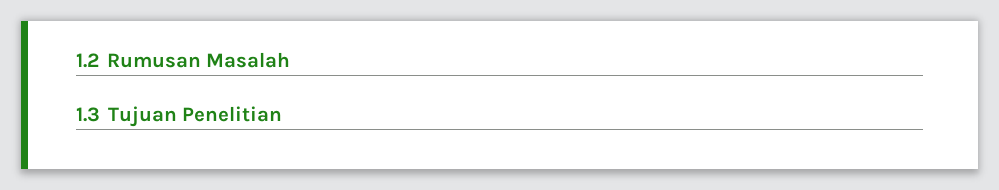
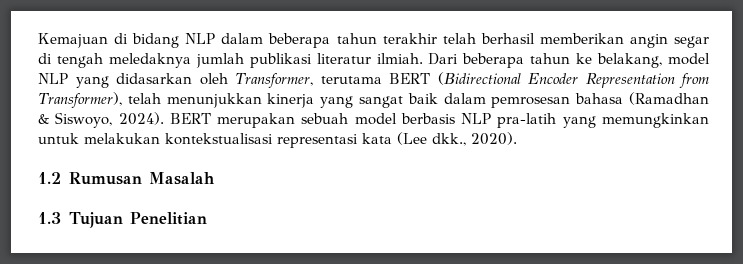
+ Kemajuan di bidang NLP dalam beberapa tahun terakhir telah berhasil memberikan angin segar di tengah meledaknya jumlah publikasi literatur ilmiah. Dari beberapa tahun ke belakang, model NLP yang didasarkan oleh Transformer, terutama BERT (Bidirectional Encoder Representation from Transformer), telah menunjukkan kinerja yang sangat baik dalam pemrosesan bahasa (Ramadhan & Siswoyo, 2024). BERT merupakan sebuah model berbasis NLP pra-latih yang memungkinkan untuk melakukan kontekstualisasi representasi kata (Lee dkk., 2020).

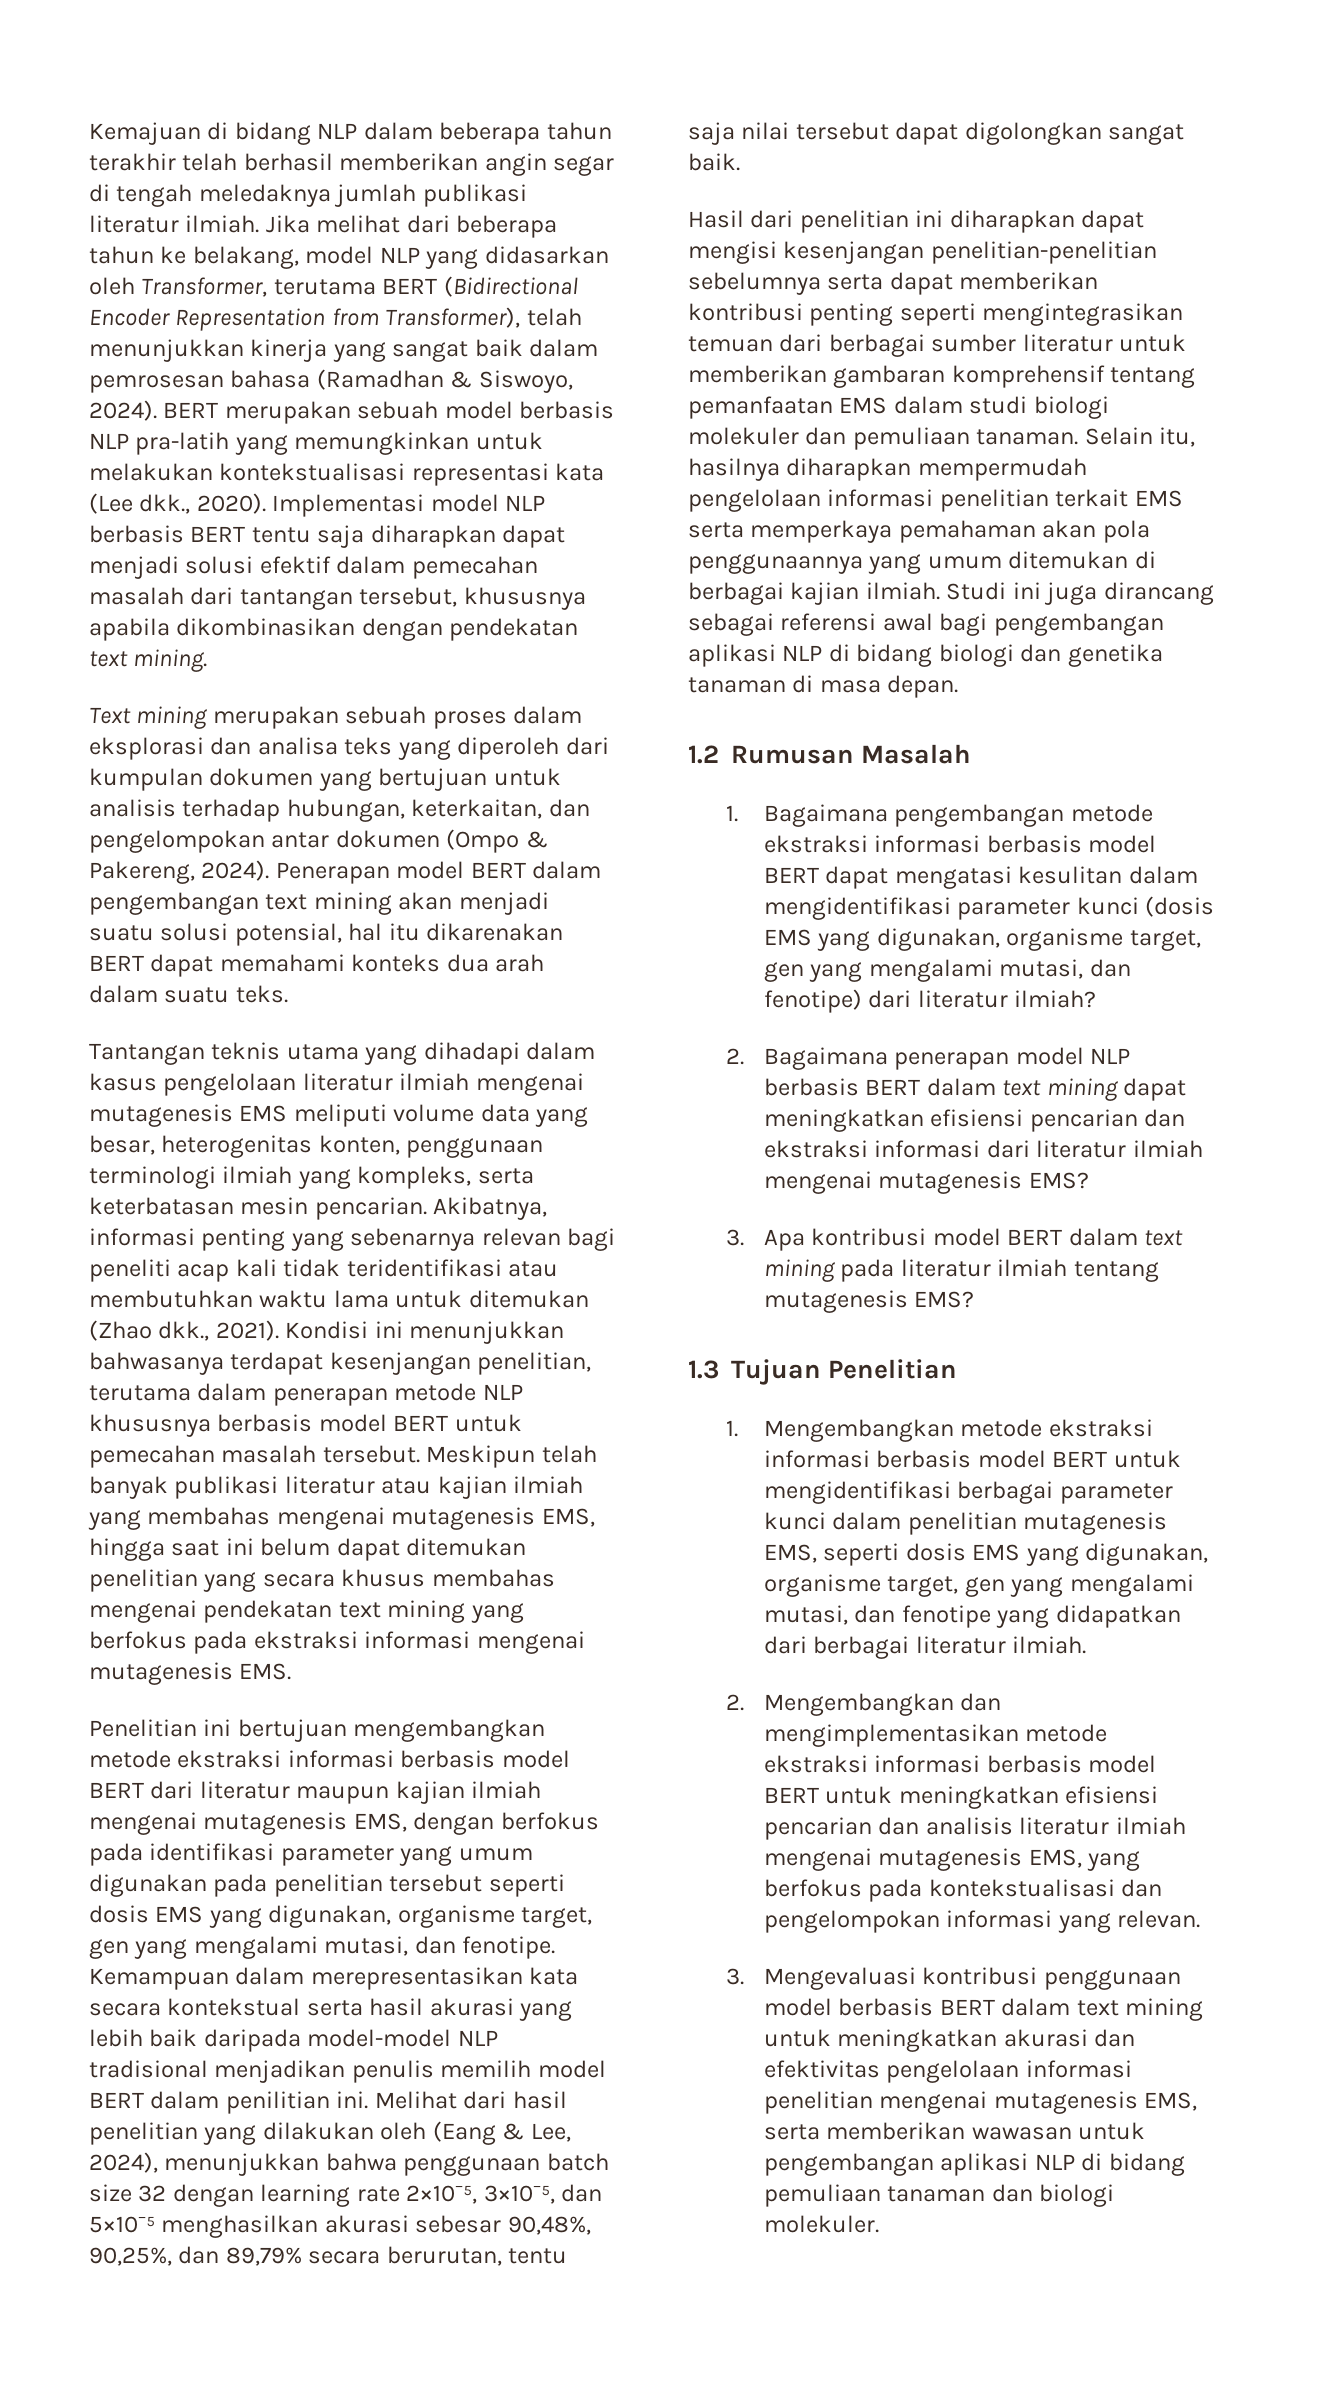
- Dari beberapa tahun ke belakang, model NLP yang didasarkan oleh Transformer, terutama BERT (Bidirectional Encoder Representation from Transformer), telah menunjukkan kinerja yang sangat baik dalam pemrosesan bahasa (Ramadhan & Siswoyo, 2024).
+ Jika melihat dari beberapa tahun ke belakang, model NLP yang didasarkan oleh Transformer, terutama BERT (Bidirectional Encoder Representation from Transformer), telah menunjukkan kinerja yang sangat baik dalam pemrosesan bahasa (Ramadhan & Siswoyo, 2024).
- BERT merupakan sebuah model berbasis NLP pra-latih yang memungkinkan untuk melakukan kontekstualisasi representasi kata (Lee dkk., 2020).
+ BERT merupakan sebuah model berbasis NLP pra-latih yang memungkinkan untuk melakukan kontekstualisasi representasi kata (Lee dkk., 2020). Implementasi model NLP berbasis BERT tentu saja diharapkan dapat menjadi solusi efektif dalam pemecahan masalah dari tantangan tersebut, khususnya apabila dikombinasikan dengan pendekatan text mining.
+ Text mining merupakan sebuah proses dalam eksplorasi dan analisa teks yang diperoleh dari kumpulan dokumen yang bertujuan untuk analisis terhadap hubungan, keterkaitan, dan pengelompokan antar dokumen (Ompo & Pakereng, 2024). Penerapan model BERT dalam pengembangan text mining akan menjadi suatu solusi potensial, hal itu dikarenakan BERT dapat memahami konteks dua arah dalam suatu teks.
+ Tantangan teknis utama yang dihadapi dalam kasus pengelolaan literatur ilmiah mengenai mutagenesis EMS meliputi volume data yang besar, heterogenitas konten, penggunaan terminologi ilmiah yang kompleks, serta keterbatasan mesin pencarian. Akibatnya, informasi penting yang sebenarnya relevan bagi peneliti acap kali tidak teridentifikasi atau membutuhkan waktu lama untuk ditemukan (Zhao dkk., 2021). Kondisi ini menunjukkan bahwasanya terdapat kesenjangan penelitian, terutama dalam penerapan metode NLP khususnya berbasis model BERT untuk pemecahan masalah tersebut. Meskipun telah banyak publikasi literatur atau kajian ilmiah yang membahas mengenai mutagenesis EMS, hingga saat ini belum dapat ditemukan penelitian yang secara khusus membahas mengenai pendekatan text mining yang berfokus pada ekstraksi informasi mengenai mutagenesis EMS.
+ Penelitian ini bertujuan mengembangkan metode ekstraksi informasi berbasis model BERT dari literatur maupun kajian ilmiah mengenai mutagenesis EMS, dengan berfokus pada identifikasi parameter yang umum digunakan pada penelitian tersebut seperti dosis EMS yang digunakan, organisme target, gen yang mengalami mutasi, dan fenotipe. Kemampuan dalam merepresentasikan kata secara kontekstual serta hasil akurasi yang lebih baik daripada model-model NLP tradisional menjadikan penulis memilih model BERT dalam penilitian ini. Melihat dari hasil penelitian yang dilakukan oleh (Eang & Lee, 2024), menunjukkan bahwa penggunaan batch size 32 dengan learning rate 2×10⁻⁵, 3×10⁻⁵, dan 5×10⁻⁵ menghasilkan akurasi sebesar 90,48%, 90,25%, dan 89,79% secara berurutan, tentu saja nilai tersebut dapat digolongkan sangat baik.
+ Hasil dari penelitian ini diharapkan dapat mengisi kesenjangan penelitian-penelitian sebelumnya serta dapat memberikan kontribusi penting seperti mengintegrasikan temuan dari berbagai sumber literatur untuk memberikan gambaran komprehensif tentang pemanfaatan EMS dalam studi biologi molekuler dan pemuliaan tanaman. Selain itu, hasilnya diharapkan mempermudah pengelolaan informasi penelitian terkait EMS serta memperkaya pemahaman akan pola penggunaannya yang umum ditemukan di berbagai kajian ilmiah. Studi ini juga dirancang sebagai referensi awal bagi pengembangan aplikasi NLP di bidang biologi dan genetika tanaman di masa depan.
  1.2 Rumusan Masalah
+ 1. Bagaimana pengembangan metode ekstraksi informasi berbasis model BERT dapat mengatasi kesulitan dalam mengidentifikasi parameter kunci (dosis EMS yang digunakan, organisme target, gen yang mengalami mutasi, dan fenotipe) dari literatur ilmiah?
+ 2. Bagaimana penerapan model NLP berbasis BERT dalam text mining dapat meningkatkan efisiensi pencarian dan ekstraksi informasi dari literatur ilmiah mengenai mutagenesis EMS?
+ 3. Apa kontribusi model BERT dalam text mining pada literatur ilmiah tentang mutagenesis EMS?
  1.3 Tujuan Penelitian
+ 1. Mengembangkan metode ekstraksi informasi berbasis model BERT untuk mengidentifikasi berbagai parameter kunci dalam penelitian mutagenesis EMS, seperti dosis EMS yang digunakan, organisme target, gen yang mengalami mutasi, dan fenotipe yang didapatkan dari berbagai literatur ilmiah.
+ 2. Mengembangkan dan mengimplementasikan metode ekstraksi informasi berbasis model BERT untuk meningkatkan efisiensi pencarian dan analisis literatur ilmiah mengenai mutagenesis EMS, yang berfokus pada kontekstualisasi dan pengelompokan informasi yang relevan.
+ 3. Mengevaluasi kontribusi penggunaan model berbasis BERT dalam text mining untuk meningkatkan akurasi dan efektivitas pengelolaan informasi penelitian mengenai mutagenesis EMS, serta memberikan wawasan untuk pengembangan aplikasi NLP di bidang pemuliaan tanaman dan biologi molekuler.

